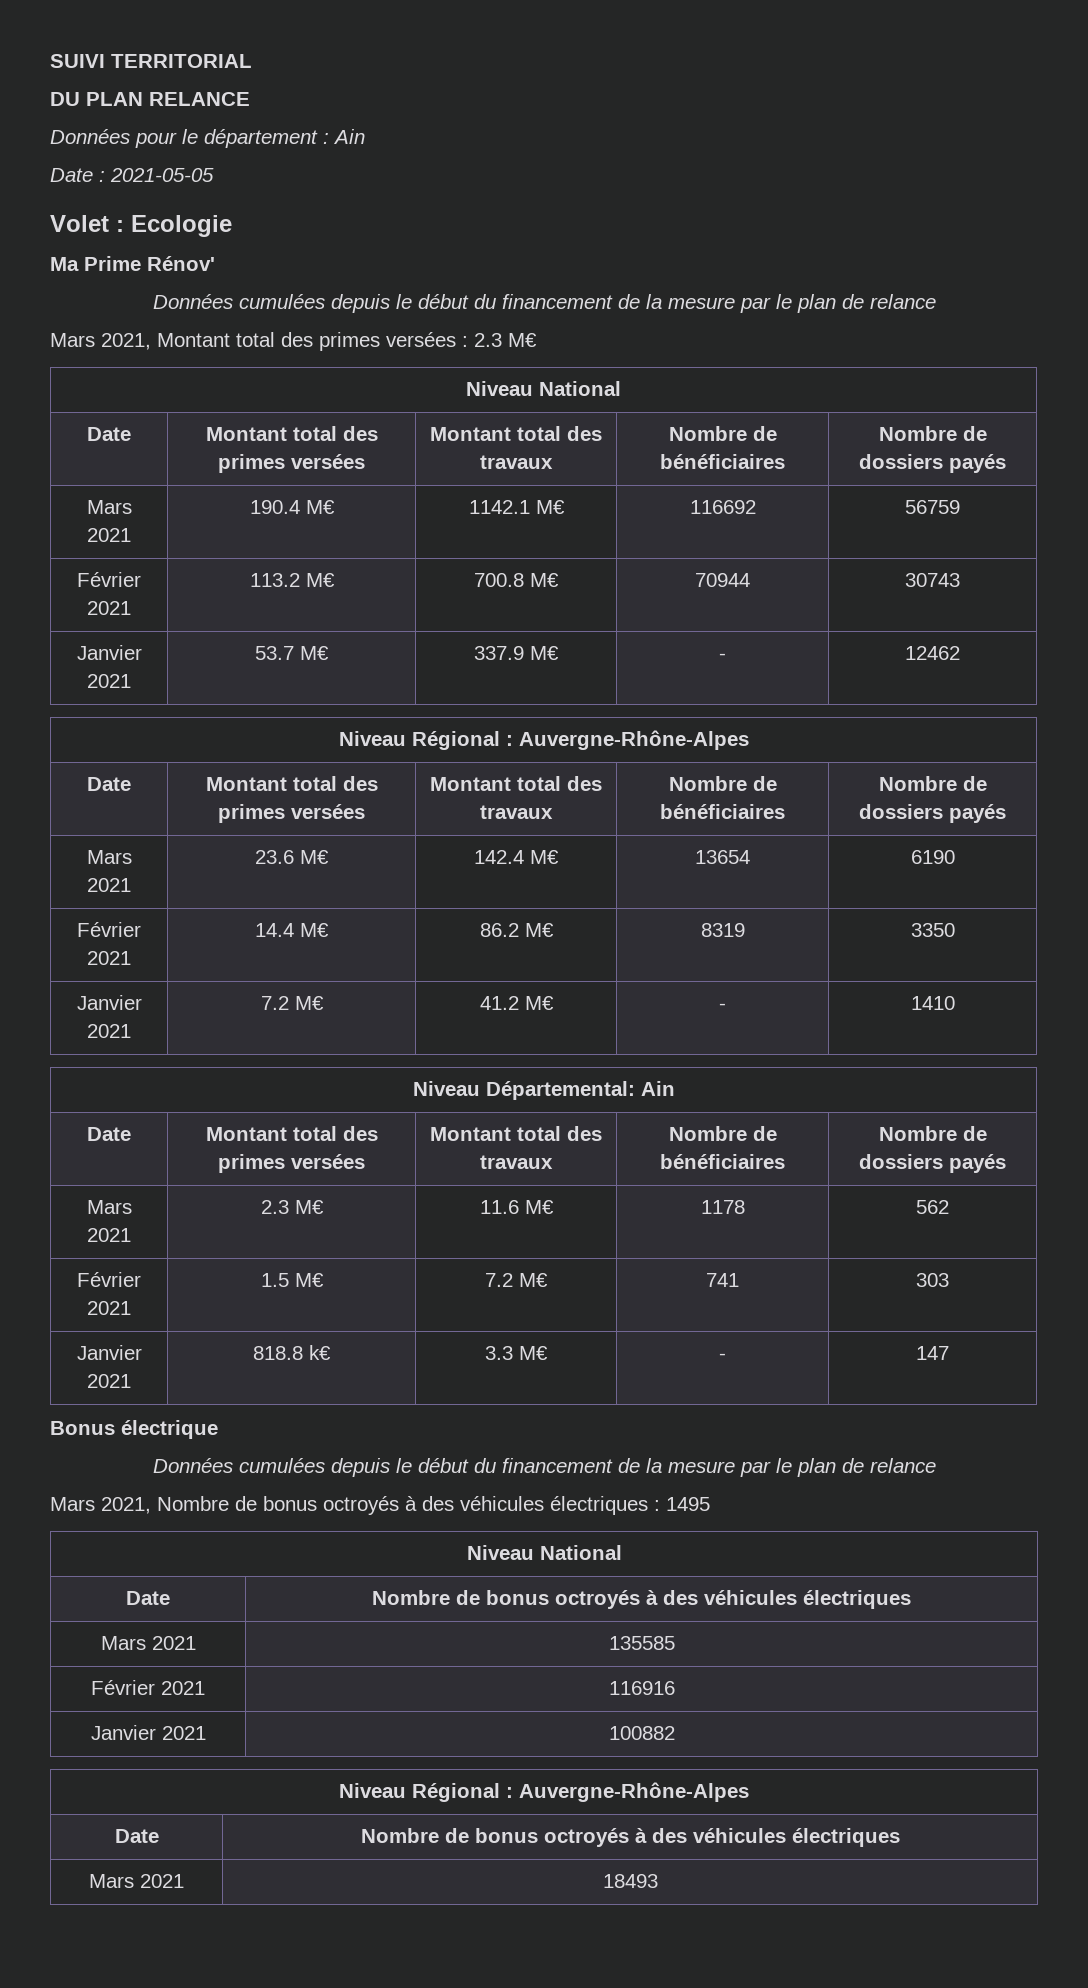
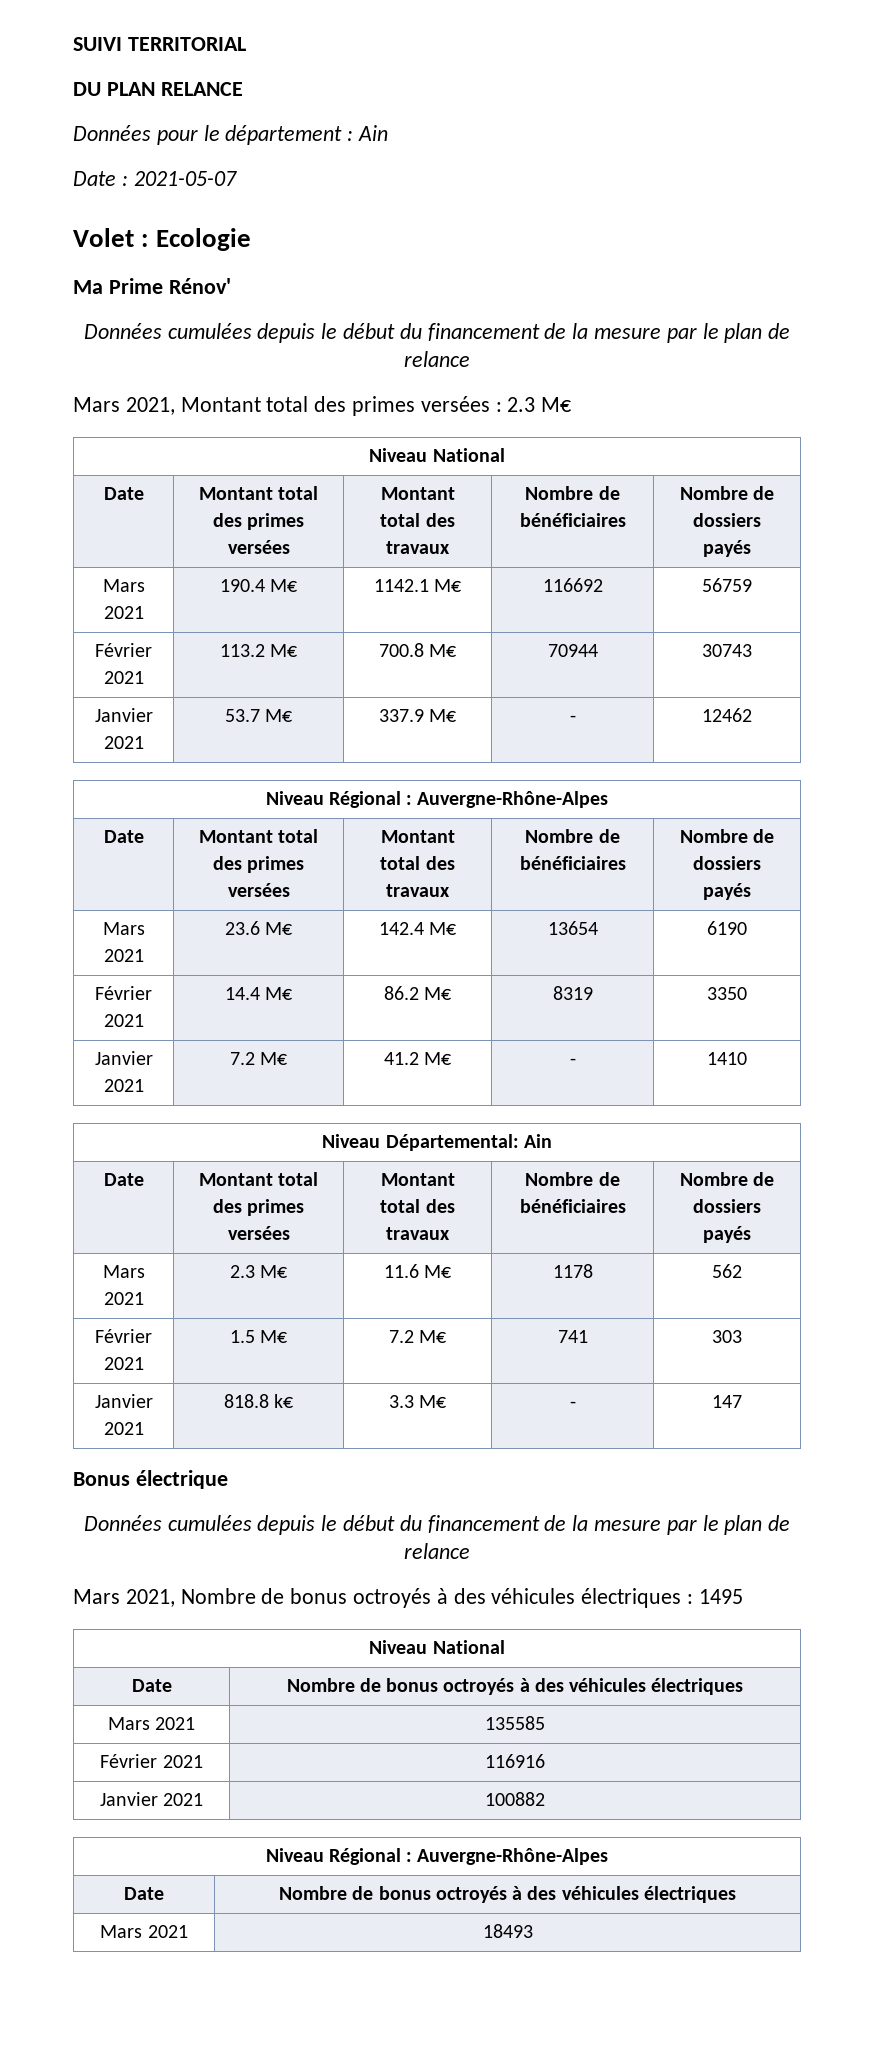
- Date : 2021-05-05
+ Date : 2021-05-07

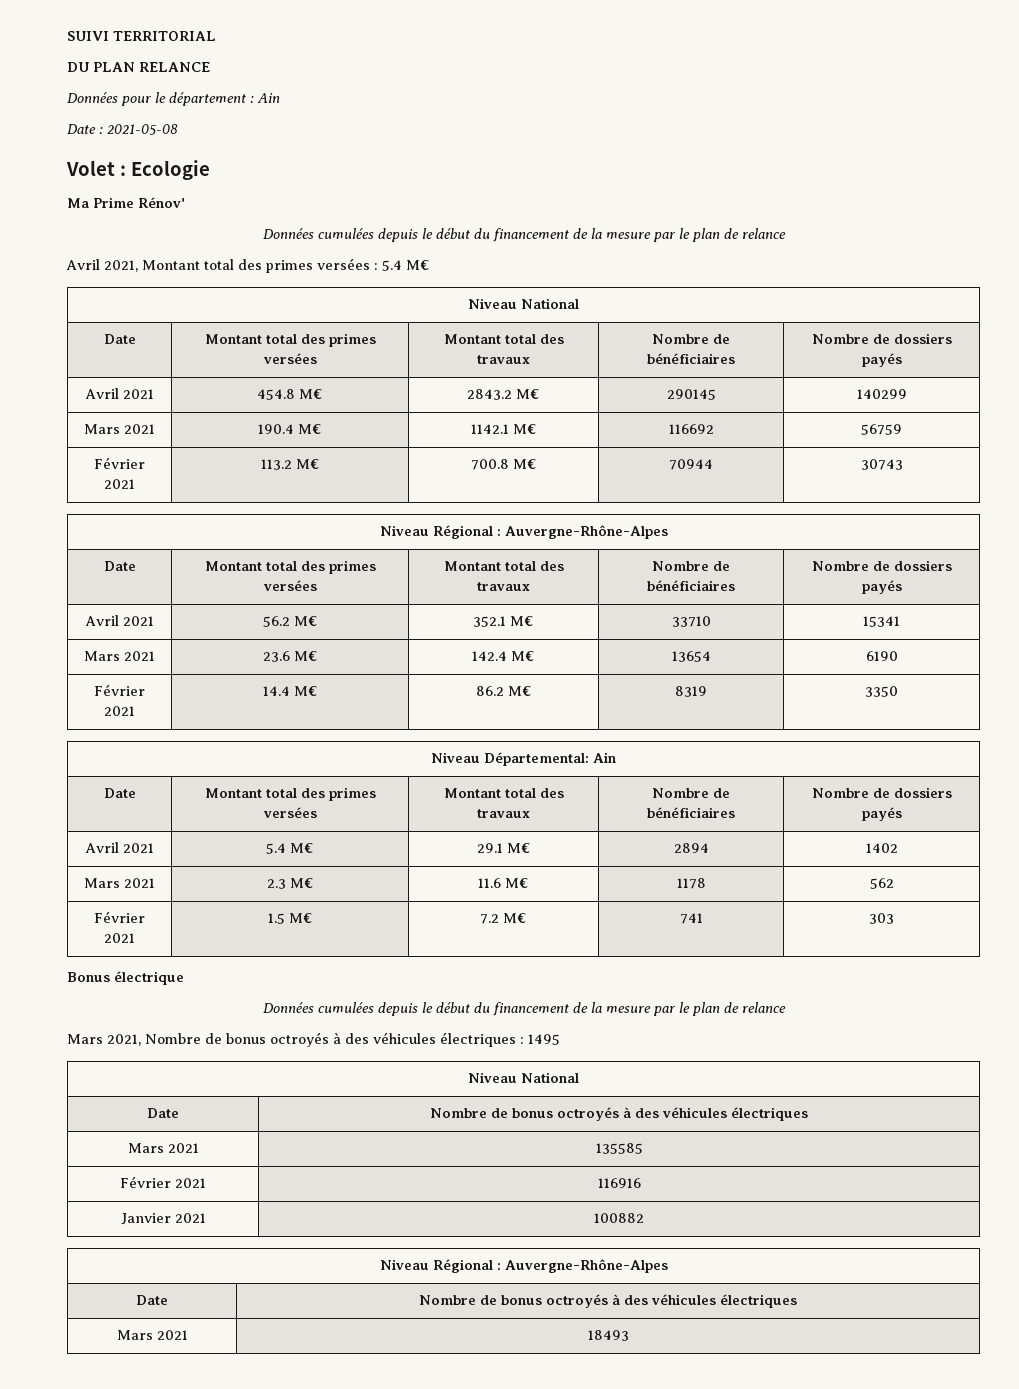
- Date : 2021-05-07
+ Date : 2021-05-08
- Mars 2021, Montant total des primes versées : 2.3 M€
+ Avril 2021, Montant total des primes versées : 5.4 M€
+ Avril 2021 | 454.8 M€ | 2843.2 M€ | 290145 | 140299
- Janvier 2021 | 53.7 M€ | 337.9 M€ | - | 12462
+ Avril 2021 | 56.2 M€ | 352.1 M€ | 33710 | 15341
- Janvier 2021 | 7.2 M€ | 41.2 M€ | - | 1410
+ Avril 2021 | 5.4 M€ | 29.1 M€ | 2894 | 1402
- Janvier 2021 | 818.8 k€ | 3.3 M€ | - | 147

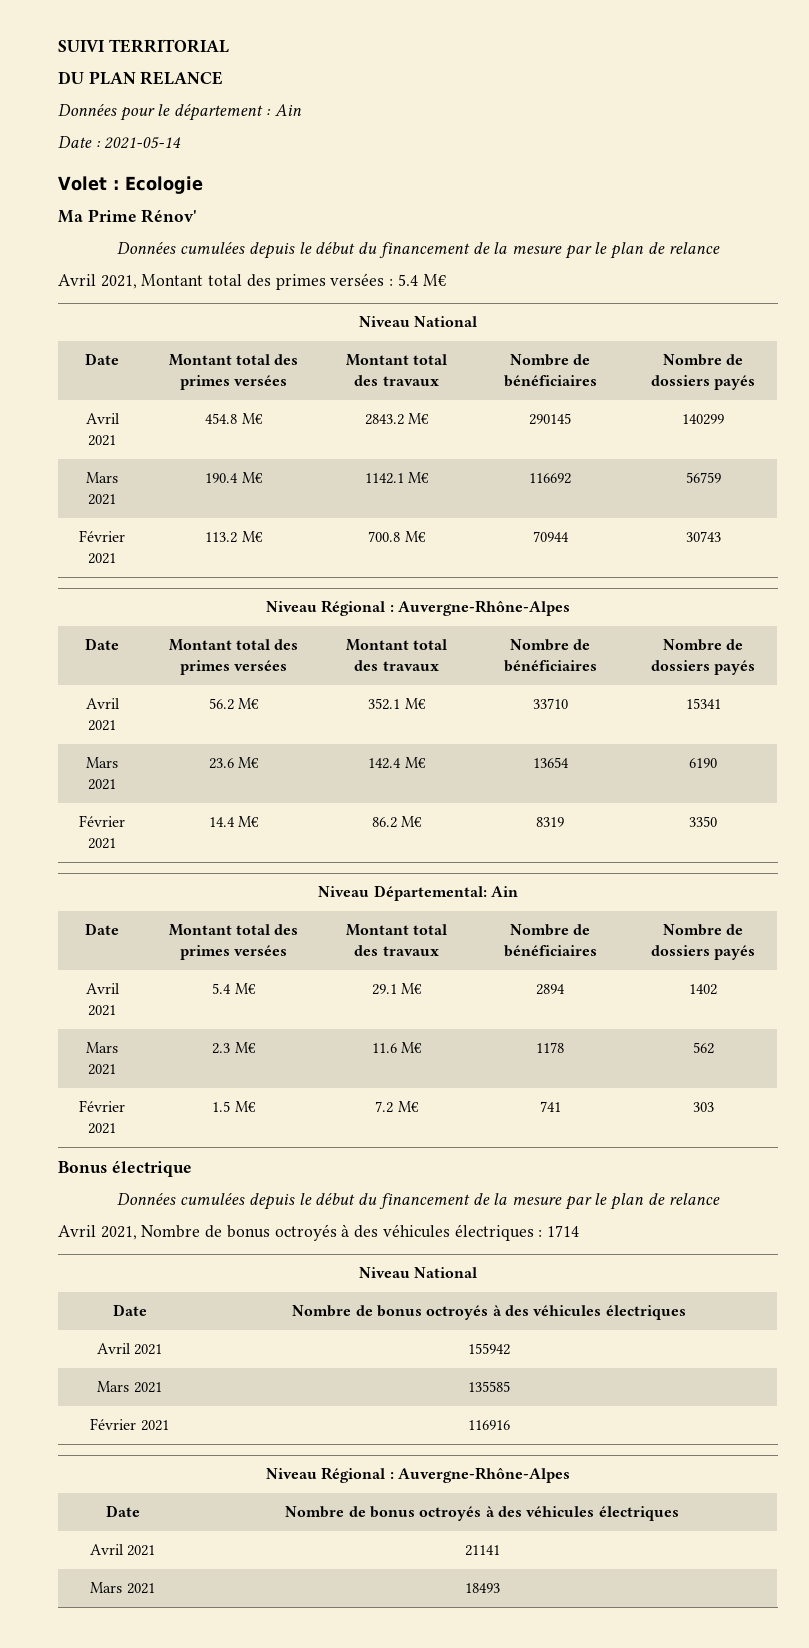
- Date : 2021-05-08
+ Date : 2021-05-14
- Mars 2021, Nombre de bonus octroyés à des véhicules électriques : 1495
+ Avril 2021, Nombre de bonus octroyés à des véhicules électriques : 1714
+ Avril 2021 | 155942
- Janvier 2021 | 100882
+ Avril 2021 | 21141

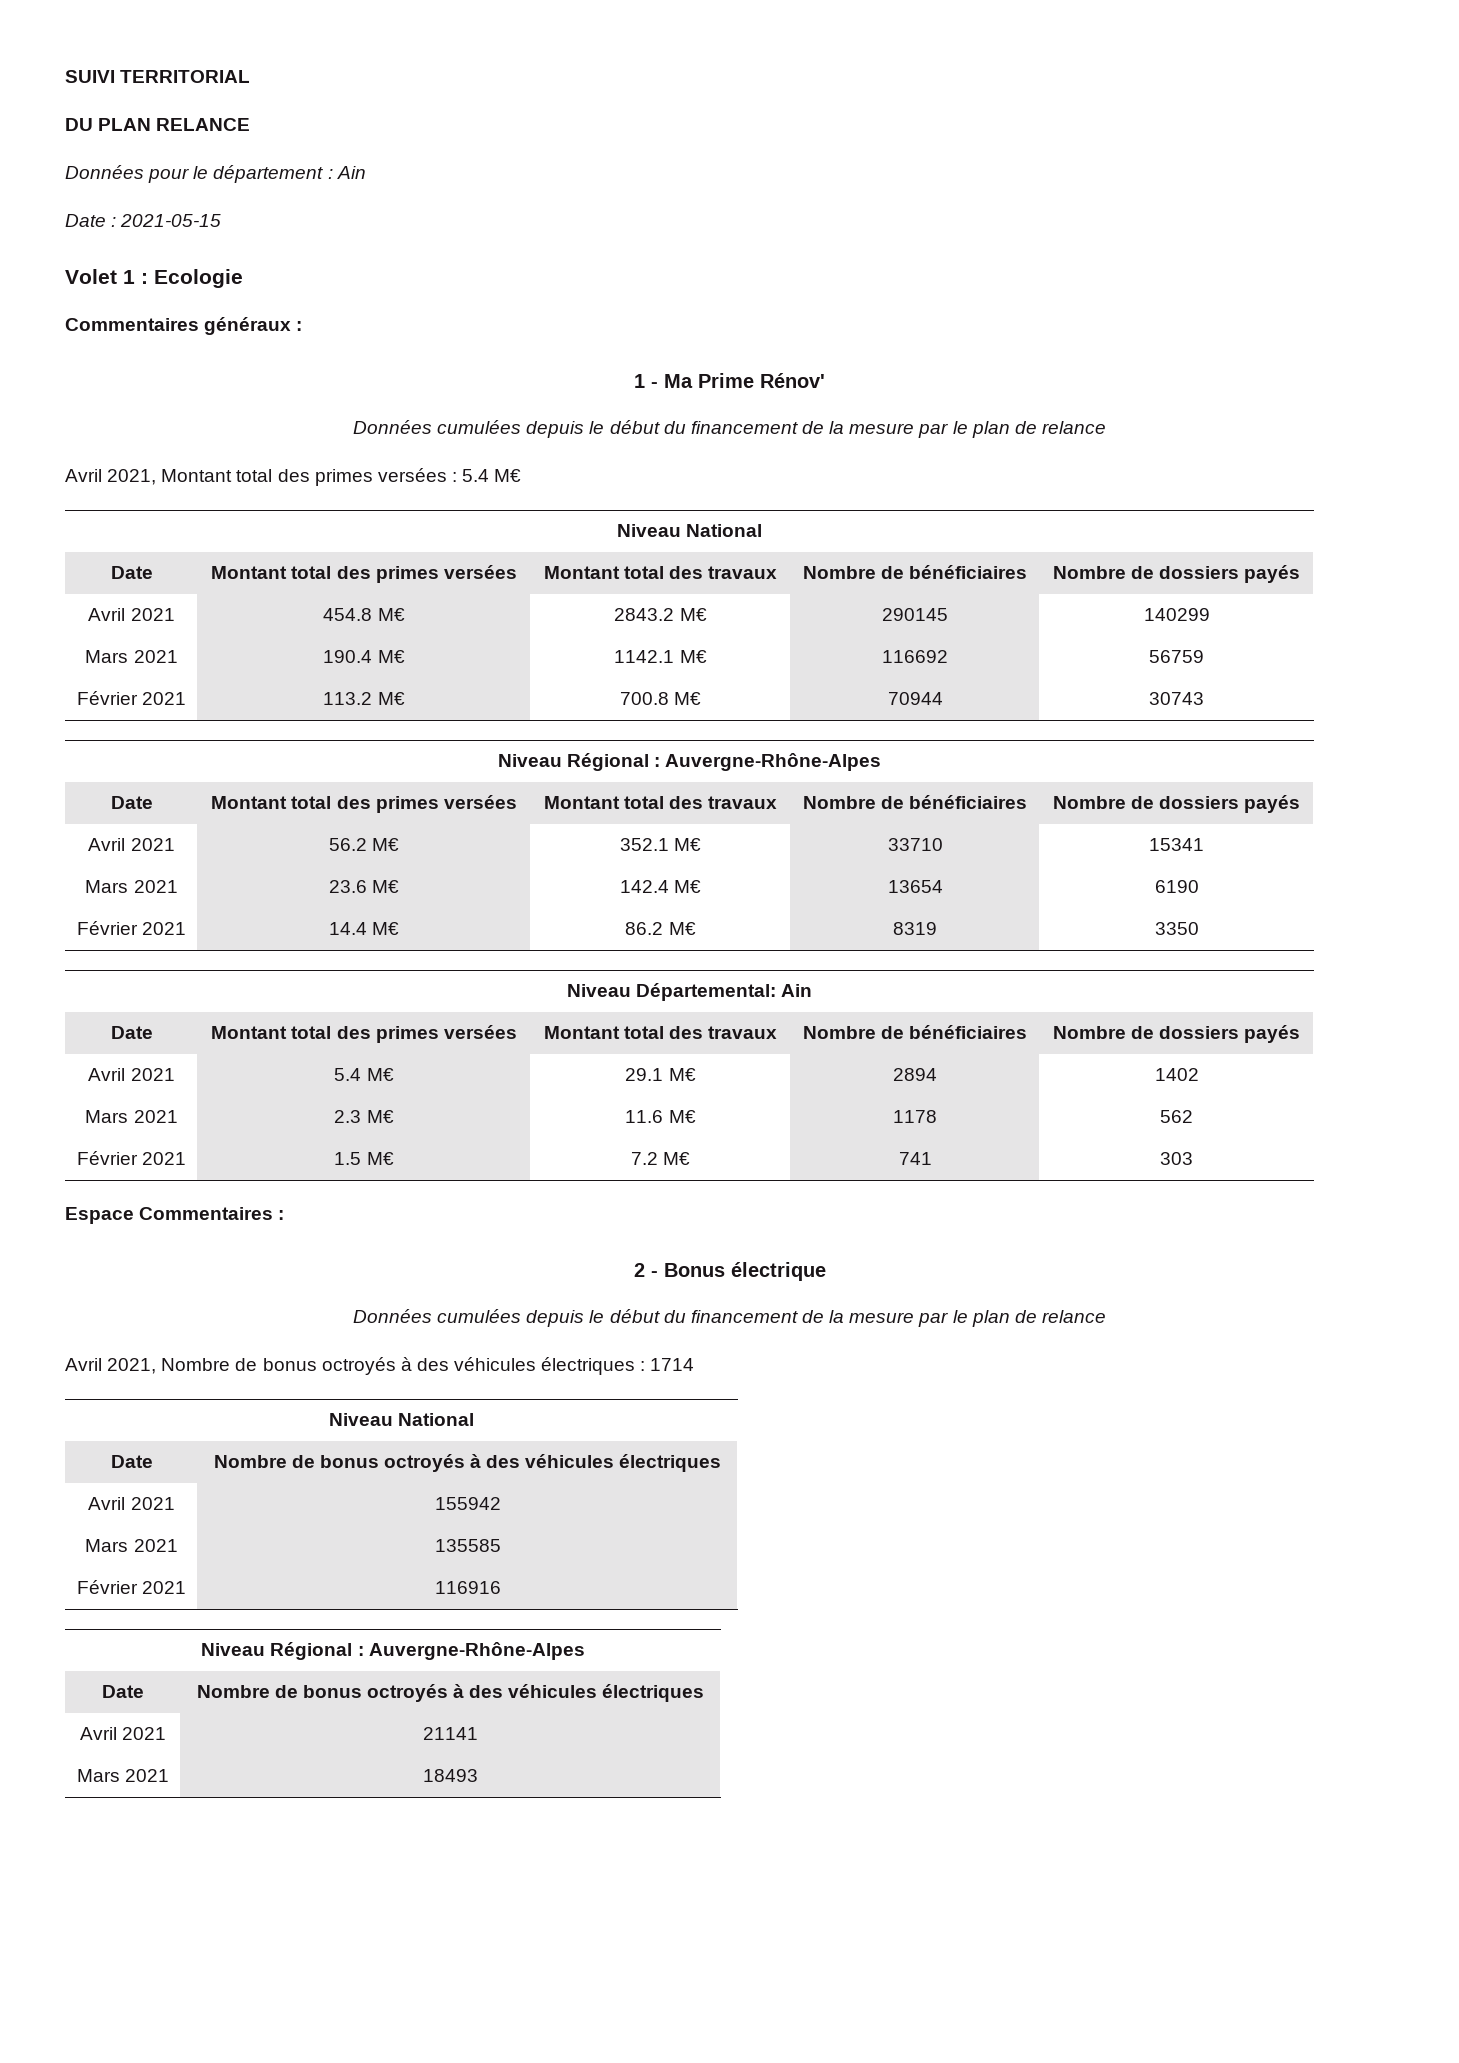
- Date : 2021-05-14
+ Date : 2021-05-15
- Volet : Ecologie
+ Volet 1 : Ecologie
- Ma Prime Rénov'
+ Commentaires généraux :
+ 1 - Ma Prime Rénov'
- Bonus électrique
+ Espace Commentaires :
+ 2 - Bonus électrique

